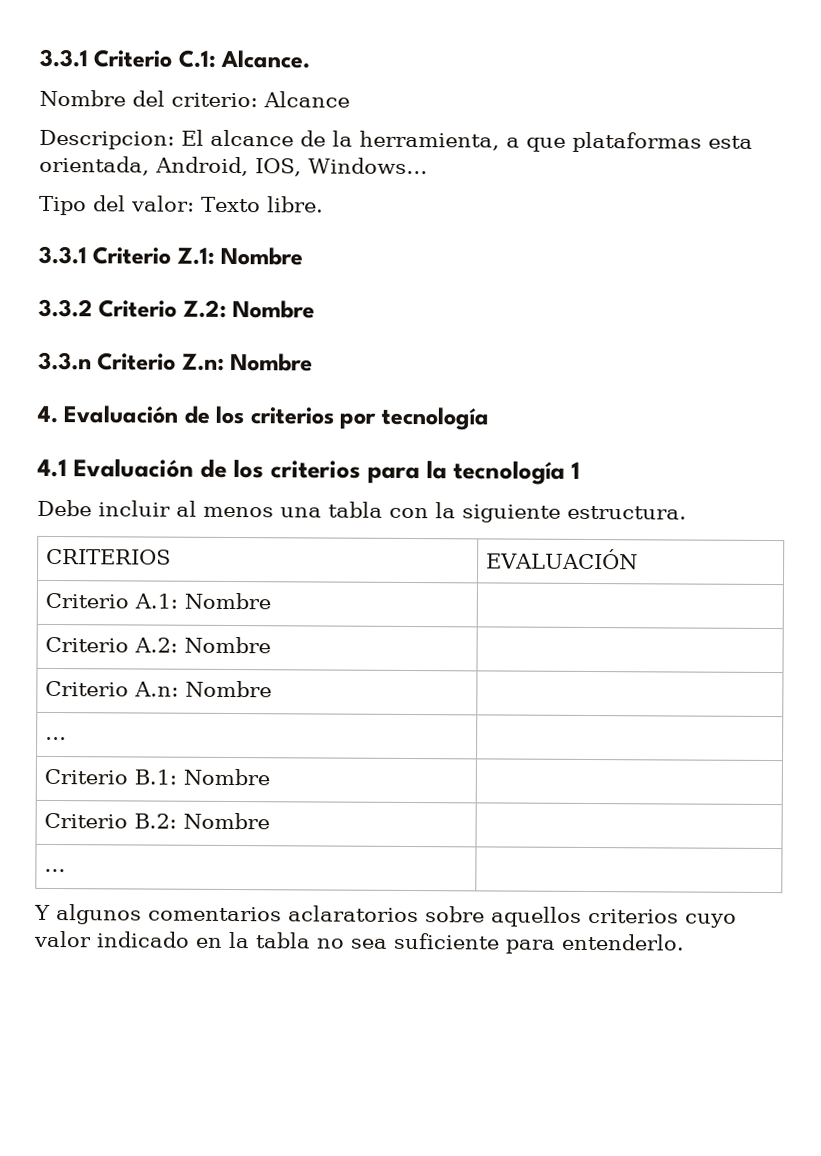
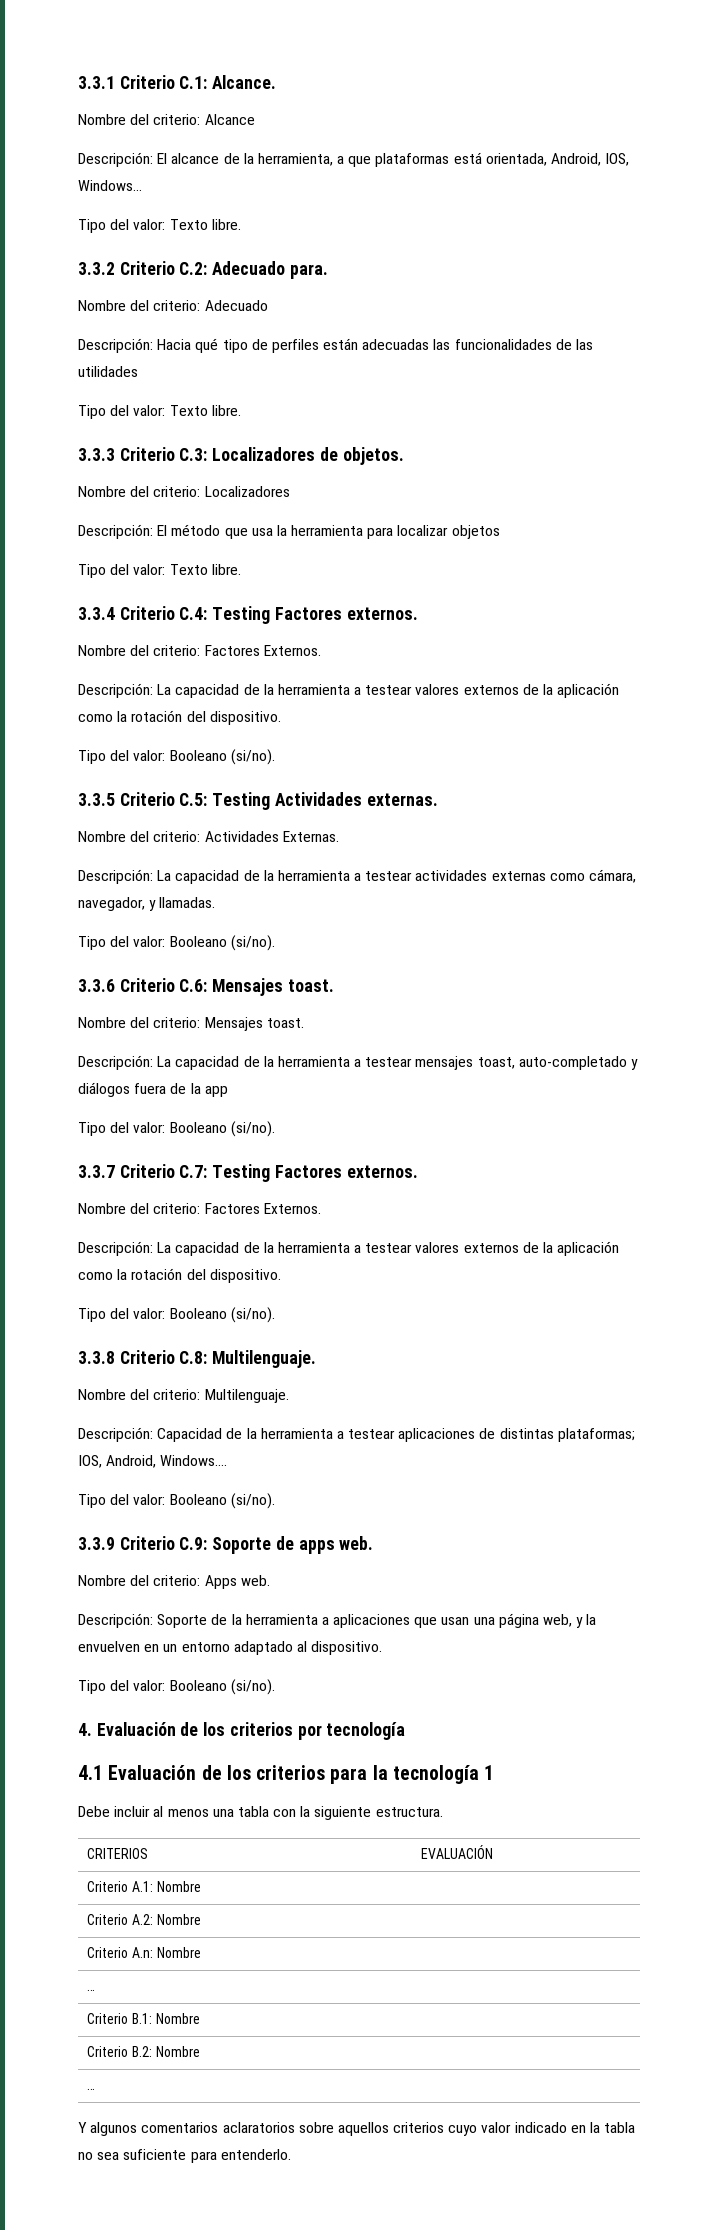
- Descripcion: El alcance de la herramienta, a que plataformas esta orientada, Android, IOS, Windows…
+ Descripción: El alcance de la herramienta, a que plataformas está orientada, Android, IOS, Windows…
- 3.3.1 Criterio Z.1: Nombre
- 3.3.2 Criterio Z.2: Nombre
- 3.3.n Criterio Z.n: Nombre
+ 3.3.2 Criterio C.2: Adecuado para.
+ Nombre del criterio: Adecuado
+ Descripción: Hacia qué tipo de perfiles están adecuadas las funcionalidades de las utilidades
+ Tipo del valor: Texto libre.
+ 3.3.3 Criterio C.3: Localizadores de objetos.
+ Nombre del criterio: Localizadores
+ Descripción: El método que usa la herramienta para localizar objetos
+ Tipo del valor: Texto libre.
+ 3.3.4 Criterio C.4: Testing Factores externos.
+ Nombre del criterio: Factores Externos.
+ Descripción: La capacidad de la herramienta a testear valores externos de la aplicación como la rotación del dispositivo.
+ Tipo del valor: Booleano (si/no).
+ 3.3.5 Criterio C.5: Testing Actividades externas.
+ Nombre del criterio: Actividades Externas.
+ Descripción: La capacidad de la herramienta a testear actividades externas como cámara, navegador, y llamadas.
+ Tipo del valor: Booleano (si/no).
+ 3.3.6 Criterio C.6: Mensajes toast.
+ Nombre del criterio: Mensajes toast.
+ Descripción: La capacidad de la herramienta a testear mensajes toast, auto-completado y diálogos fuera de la app
+ Tipo del valor: Booleano (si/no).
+ 3.3.7 Criterio C.7: Testing Factores externos.
+ Nombre del criterio: Factores Externos.
+ Descripción: La capacidad de la herramienta a testear valores externos de la aplicación como la rotación del dispositivo.
+ Tipo del valor: Booleano (si/no).
+ 3.3.8 Criterio C.8: Multilenguaje.
+ Nombre del criterio: Multilenguaje.
+ Descripción: Capacidad de la herramienta a testear aplicaciones de distintas plataformas; IOS, Android, Windows....
+ Tipo del valor: Booleano (si/no).
+ 3.3.9 Criterio C.9: Soporte de apps web.
+ Nombre del criterio: Apps web.
+ Descripción: Soporte de la herramienta a aplicaciones que usan una página web, y la envuelven en un entorno adaptado al dispositivo.
+ Tipo del valor: Booleano (si/no).

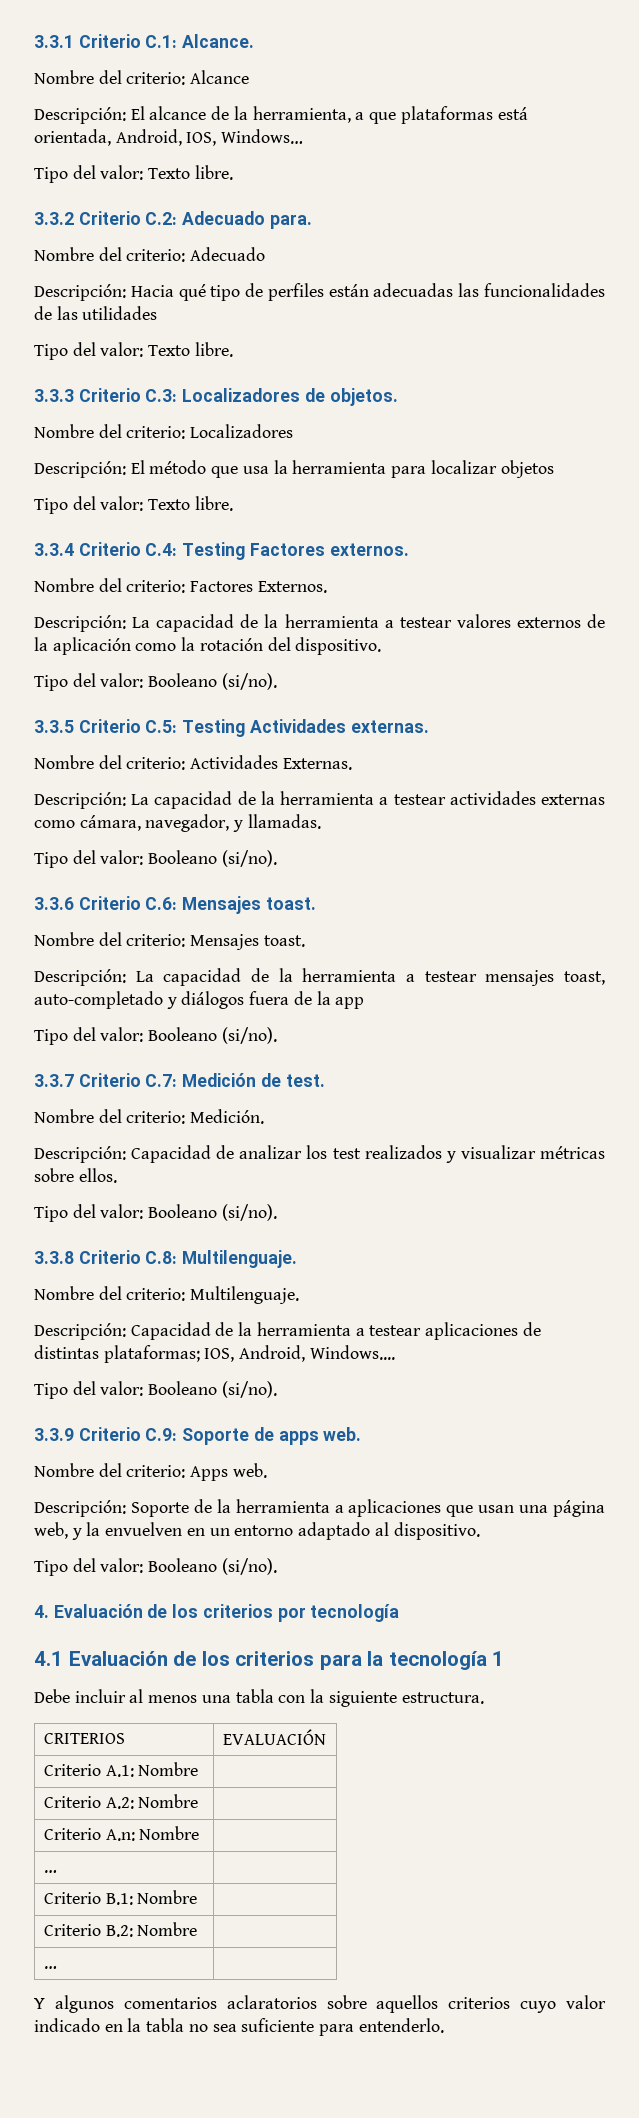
- 3.3.7 Criterio C.7: Testing Factores externos.
- Nombre del criterio: Factores Externos.
- Descripción: La capacidad de la herramienta a testear valores externos de la aplicación como la rotación del dispositivo.
+ 3.3.7 Criterio C.7: Medición de test.
+ Nombre del criterio: Medición.
+ Descripción: Capacidad de analizar los test realizados y visualizar métricas sobre ellos.

